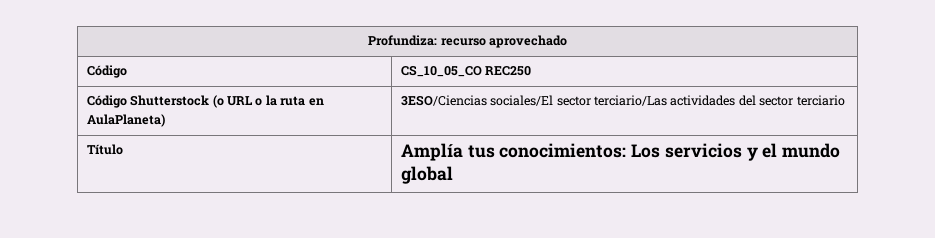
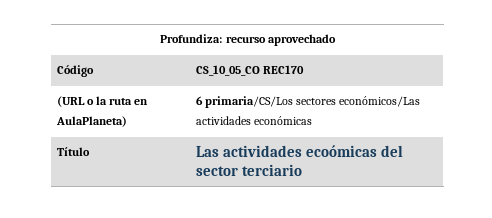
- Código | CS_10_05_CO REC250
- Código Shutterstock (o URL o la ruta en AulaPlaneta) | 3ESO/Ciencias sociales/El sector terciario/Las actividades del sector terciario
- Título | Amplía tus conocimientos: Los servicios y el mundo global
+ Código | CS_10_05_CO REC170
+ (URL o la ruta en AulaPlaneta) | 6 primaria/CS/Los sectores económicos/Las actividades económicas
+ Título | Las actividades ecoómicas del sector terciario

